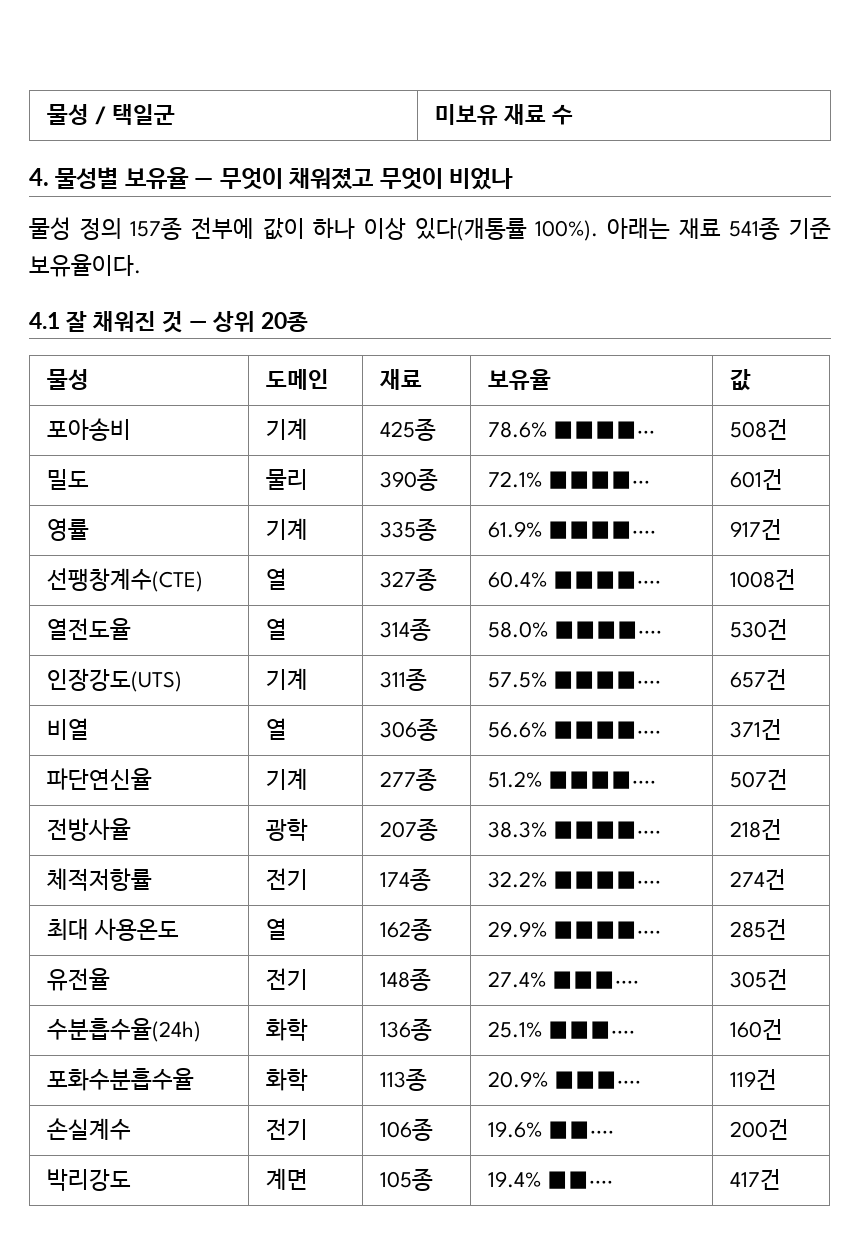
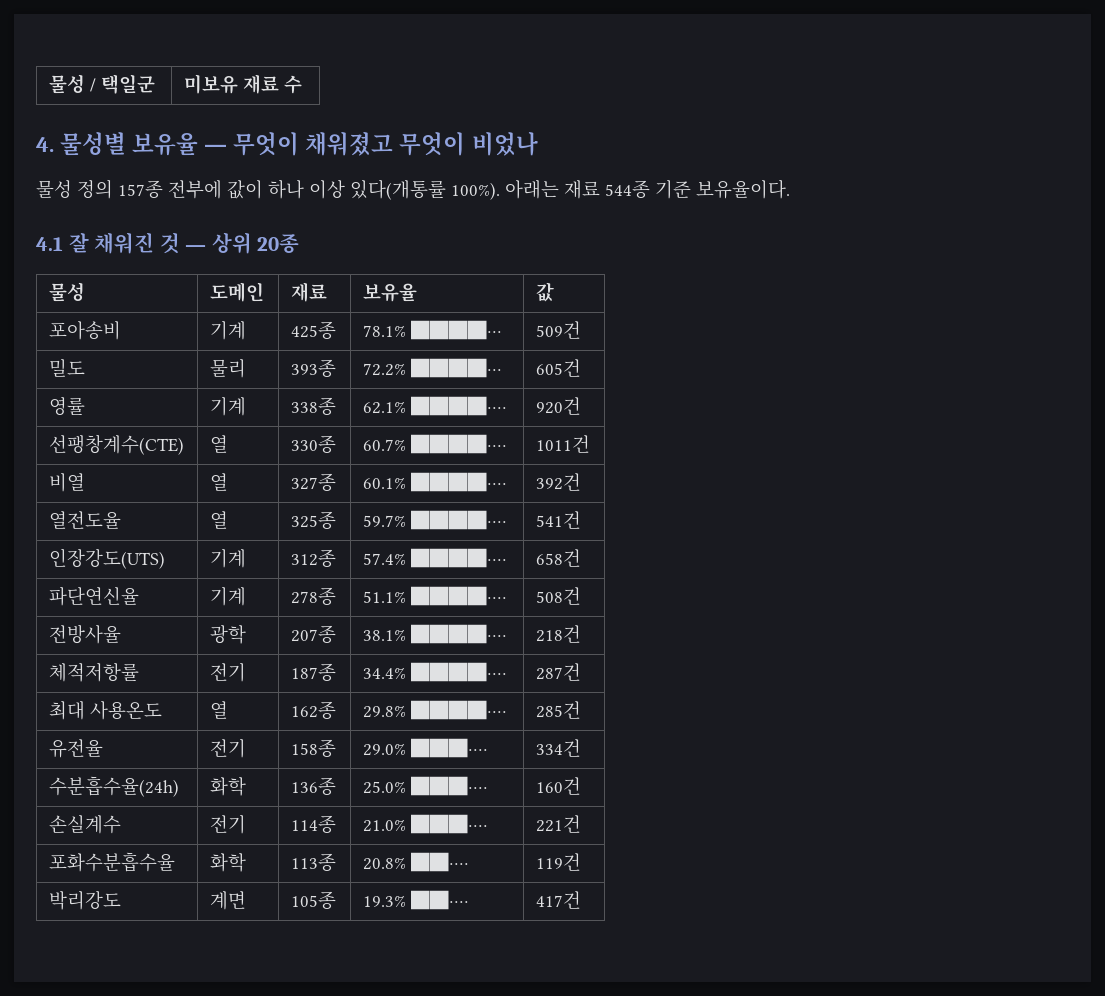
- 아래는 재료 541종 기준 보유율이다.
+ 아래는 재료 544종 기준 보유율이다.
- 포아송비 | 기계 | 425종 | 78.6% ████··· | 508건
+ 포아송비 | 기계 | 425종 | 78.1% ████··· | 509건
- 밀도 | 물리 | 390종 | 72.1% ████··· | 601건
+ 밀도 | 물리 | 393종 | 72.2% ████··· | 605건
- 영률 | 기계 | 335종 | 61.9% ████···· | 917건
+ 영률 | 기계 | 338종 | 62.1% ████···· | 920건
- 선팽창계수(CTE) | 열 | 327종 | 60.4% ████···· | 1008건
+ 선팽창계수(CTE) | 열 | 330종 | 60.7% ████···· | 1011건
+ 비열 | 열 | 327종 | 60.1% ████···· | 392건
- 열전도율 | 열 | 314종 | 58.0% ████···· | 530건
+ 열전도율 | 열 | 325종 | 59.7% ████···· | 541건
- 인장강도(UTS) | 기계 | 311종 | 57.5% ████···· | 657건
- 비열 | 열 | 306종 | 56.6% ████···· | 371건
+ 인장강도(UTS) | 기계 | 312종 | 57.4% ████···· | 658건
- 파단연신율 | 기계 | 277종 | 51.2% ████···· | 507건
+ 파단연신율 | 기계 | 278종 | 51.1% ████···· | 508건
- 전방사율 | 광학 | 207종 | 38.3% ████···· | 218건
+ 전방사율 | 광학 | 207종 | 38.1% ████···· | 218건
- 체적저항률 | 전기 | 174종 | 32.2% ████···· | 274건
+ 체적저항률 | 전기 | 187종 | 34.4% ████···· | 287건
- 최대 사용온도 | 열 | 162종 | 29.9% ████···· | 285건
+ 최대 사용온도 | 열 | 162종 | 29.8% ████···· | 285건
- 유전율 | 전기 | 148종 | 27.4% ███···· | 305건
+ 유전율 | 전기 | 158종 | 29.0% ███···· | 334건
- 수분흡수율(24h) | 화학 | 136종 | 25.1% ███···· | 160건
+ 수분흡수율(24h) | 화학 | 136종 | 25.0% ███···· | 160건
+ 손실계수 | 전기 | 114종 | 21.0% ███···· | 221건
- 포화수분흡수율 | 화학 | 113종 | 20.9% ███···· | 119건
+ 포화수분흡수율 | 화학 | 113종 | 20.8% ██···· | 119건
- 손실계수 | 전기 | 106종 | 19.6% ██···· | 200건
- 박리강도 | 계면 | 105종 | 19.4% ██···· | 417건
+ 박리강도 | 계면 | 105종 | 19.3% ██···· | 417건

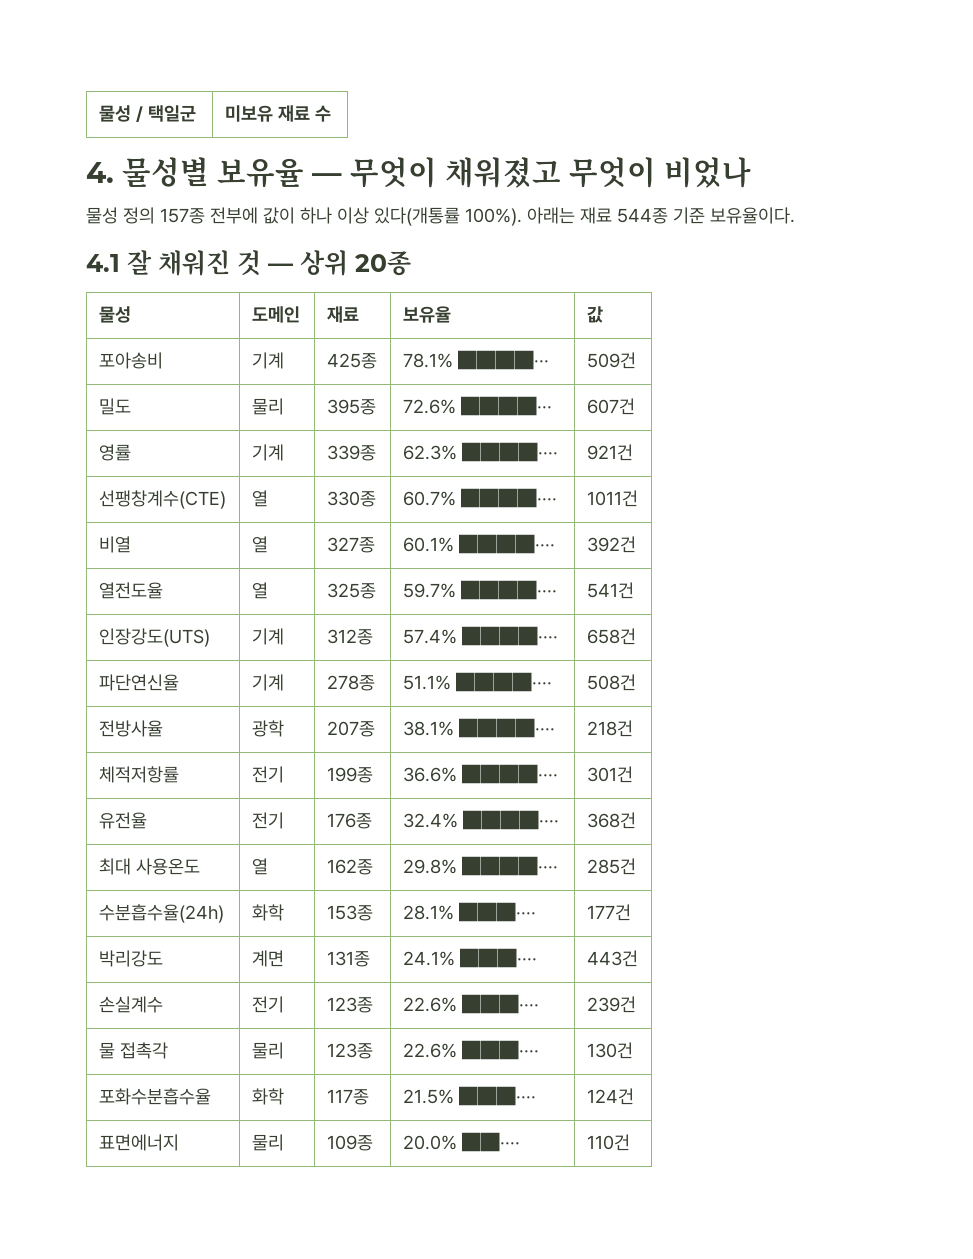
- 밀도 | 물리 | 393종 | 72.2% ████··· | 605건
+ 밀도 | 물리 | 395종 | 72.6% ████··· | 607건
- 영률 | 기계 | 338종 | 62.1% ████···· | 920건
+ 영률 | 기계 | 339종 | 62.3% ████···· | 921건
- 체적저항률 | 전기 | 187종 | 34.4% ████···· | 287건
+ 체적저항률 | 전기 | 199종 | 36.6% ████···· | 301건
+ 유전율 | 전기 | 176종 | 32.4% ████···· | 368건
- 유전율 | 전기 | 158종 | 29.0% ███···· | 334건
- 수분흡수율(24h) | 화학 | 136종 | 25.0% ███···· | 160건
+ 수분흡수율(24h) | 화학 | 153종 | 28.1% ███···· | 177건
+ 박리강도 | 계면 | 131종 | 24.1% ███···· | 443건
- 손실계수 | 전기 | 114종 | 21.0% ███···· | 221건
- 포화수분흡수율 | 화학 | 113종 | 20.8% ██···· | 119건
- 박리강도 | 계면 | 105종 | 19.3% ██···· | 417건
+ 손실계수 | 전기 | 123종 | 22.6% ███···· | 239건
+ 물 접촉각 | 물리 | 123종 | 22.6% ███···· | 130건
+ 포화수분흡수율 | 화학 | 117종 | 21.5% ███···· | 124건
+ 표면에너지 | 물리 | 109종 | 20.0% ██···· | 110건

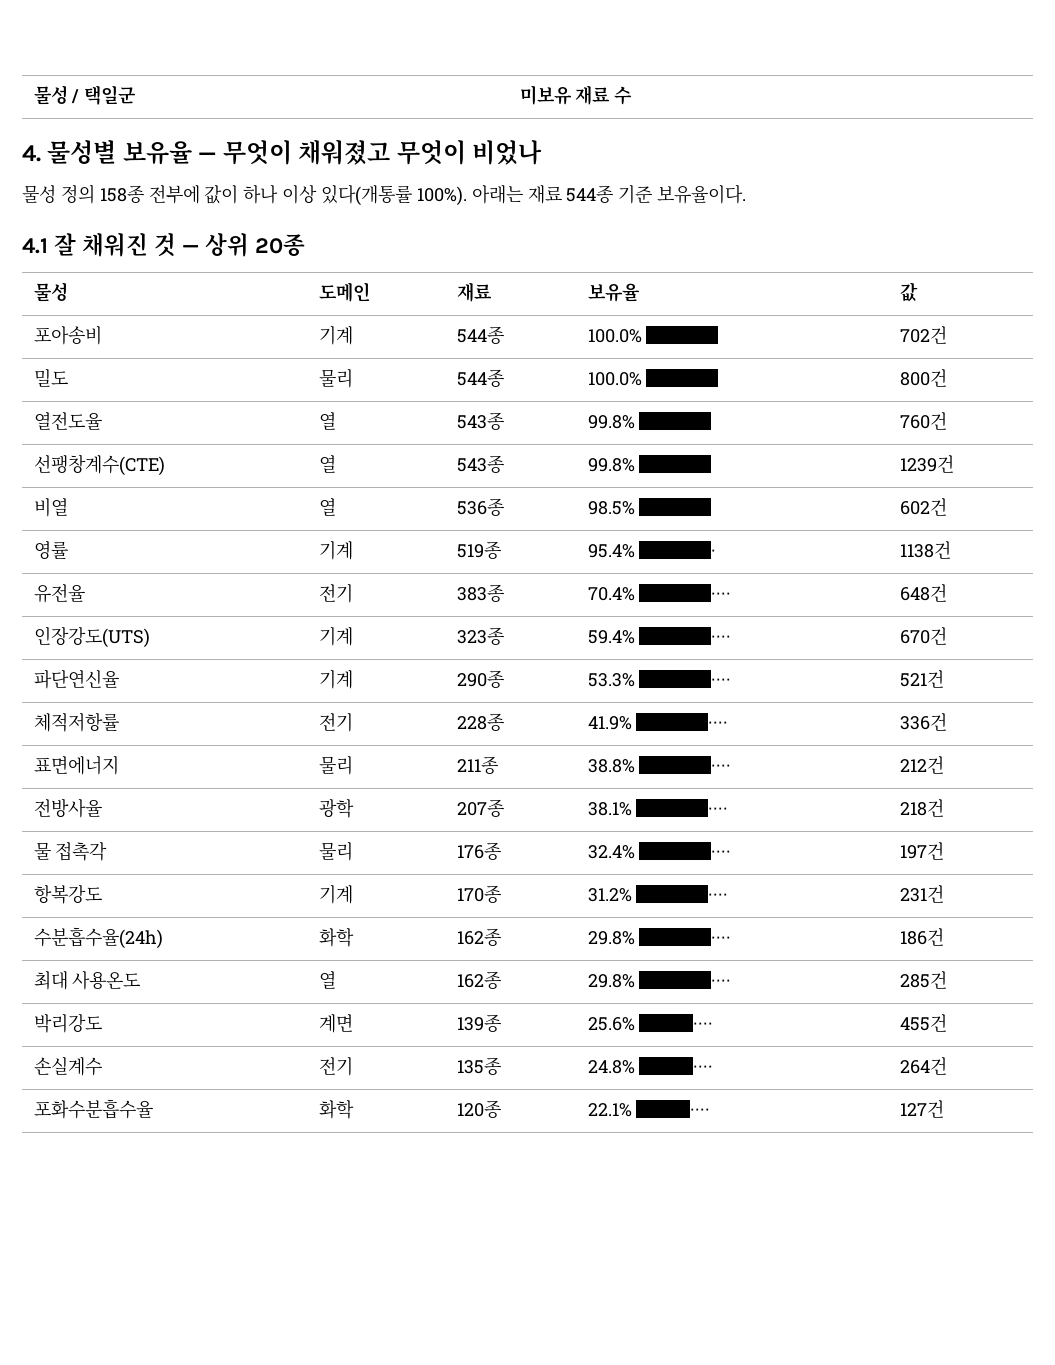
- 물성 정의 157종 전부에 값이 하나 이상 있다(개통률 100%).
+ 물성 정의 158종 전부에 값이 하나 이상 있다(개통률 100%).
- 포아송비 | 기계 | 425종 | 78.1% ████··· | 509건
- 밀도 | 물리 | 395종 | 72.6% ████··· | 607건
- 영률 | 기계 | 339종 | 62.3% ████···· | 921건
- 선팽창계수(CTE) | 열 | 330종 | 60.7% ████···· | 1011건
- 비열 | 열 | 327종 | 60.1% ████···· | 392건
- 열전도율 | 열 | 325종 | 59.7% ████···· | 541건
+ 포아송비 | 기계 | 544종 | 100.0% ████ | 702건
+ 밀도 | 물리 | 544종 | 100.0% ████ | 800건
+ 열전도율 | 열 | 543종 | 99.8% ████ | 760건
+ 선팽창계수(CTE) | 열 | 543종 | 99.8% ████ | 1239건
+ 비열 | 열 | 536종 | 98.5% ████ | 602건
+ 영률 | 기계 | 519종 | 95.4% ████· | 1138건
+ 유전율 | 전기 | 383종 | 70.4% ████···· | 648건
- 인장강도(UTS) | 기계 | 312종 | 57.4% ████···· | 658건
+ 인장강도(UTS) | 기계 | 323종 | 59.4% ████···· | 670건
- 파단연신율 | 기계 | 278종 | 51.1% ████···· | 508건
+ 파단연신율 | 기계 | 290종 | 53.3% ████···· | 521건
+ 체적저항률 | 전기 | 228종 | 41.9% ████···· | 336건
+ 표면에너지 | 물리 | 211종 | 38.8% ████···· | 212건
- 체적저항률 | 전기 | 199종 | 36.6% ████···· | 301건
- 유전율 | 전기 | 176종 | 32.4% ████···· | 368건
+ 물 접촉각 | 물리 | 176종 | 32.4% ████···· | 197건
+ 항복강도 | 기계 | 170종 | 31.2% ████···· | 231건
+ 수분흡수율(24h) | 화학 | 162종 | 29.8% ████···· | 186건
- 수분흡수율(24h) | 화학 | 153종 | 28.1% ███···· | 177건
- 박리강도 | 계면 | 131종 | 24.1% ███···· | 443건
+ 박리강도 | 계면 | 139종 | 25.6% ███···· | 455건
- 손실계수 | 전기 | 123종 | 22.6% ███···· | 239건
- 물 접촉각 | 물리 | 123종 | 22.6% ███···· | 130건
+ 손실계수 | 전기 | 135종 | 24.8% ███···· | 264건
- 포화수분흡수율 | 화학 | 117종 | 21.5% ███···· | 124건
- 표면에너지 | 물리 | 109종 | 20.0% ██···· | 110건
+ 포화수분흡수율 | 화학 | 120종 | 22.1% ███···· | 127건

